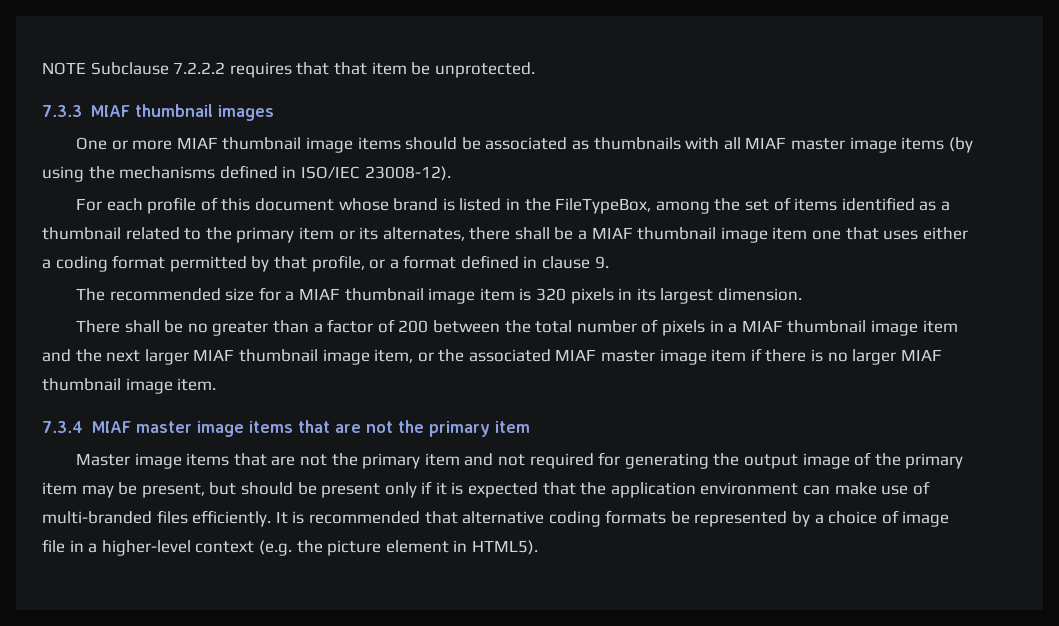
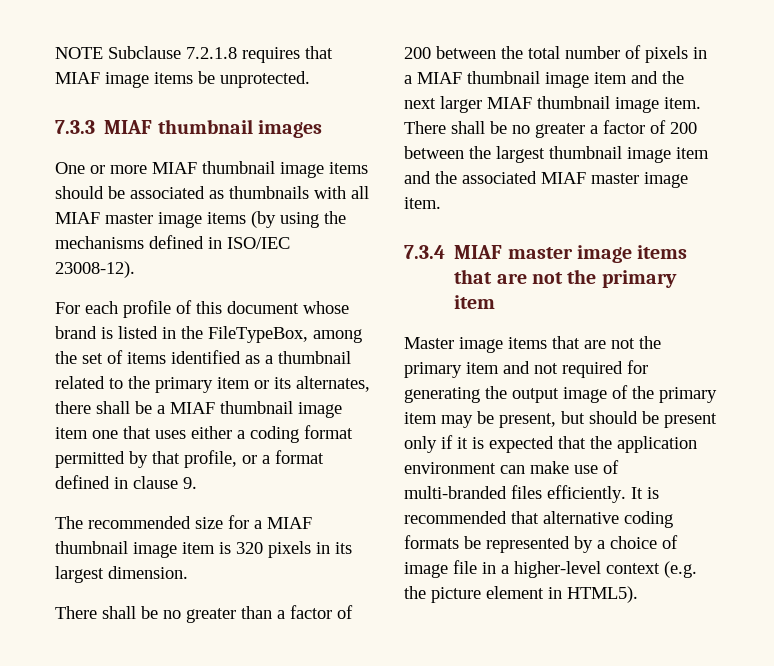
- NOTE Subclause 7.2.2.2 requires that that item be unprotected.
+ NOTE Subclause 7.2.1.8 requires that MIAF image items be unprotected.
- There shall be no greater than a factor of 200 between the total number of pixels in a MIAF thumbnail image item and the next larger MIAF thumbnail image item, or the associated MIAF master image item if there is no larger MIAF thumbnail image item.
+ There shall be no greater than a factor of 200 between the total number of pixels in a MIAF thumbnail image item and the next larger MIAF thumbnail image item. There shall be no greater a factor of 200 between the largest thumbnail image item and the associated MIAF master image item.

